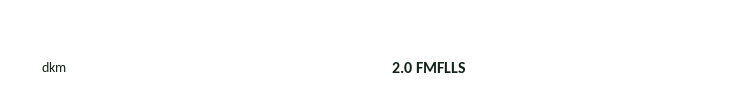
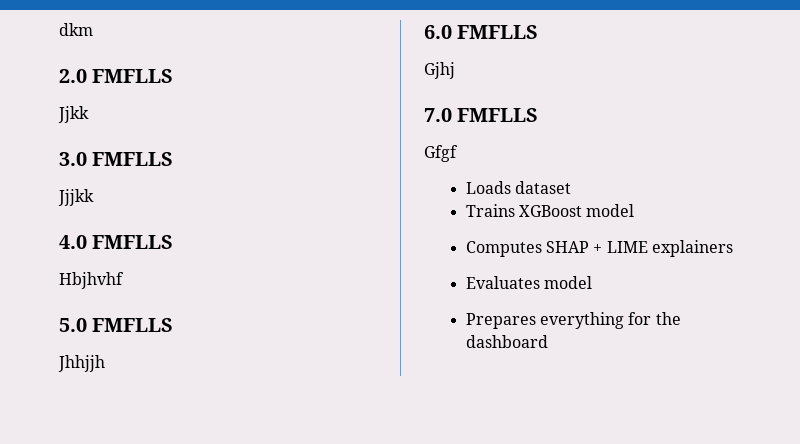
+ Jjkk
+ 3.0 FMFLLS
+ Jjjkk
+ 4.0 FMFLLS
+ Hbjhvhf
+ 5.0 FMFLLS
+ Jhhjjh
+ 6.0 FMFLLS
+ Gjhj
+ 7.0 FMFLLS
+ Gfgf
+ Loads dataset
+ Trains XGBoost model
+ Computes SHAP + LIME explainers
+ Evaluates model
+ Prepares everything for the dashboard

